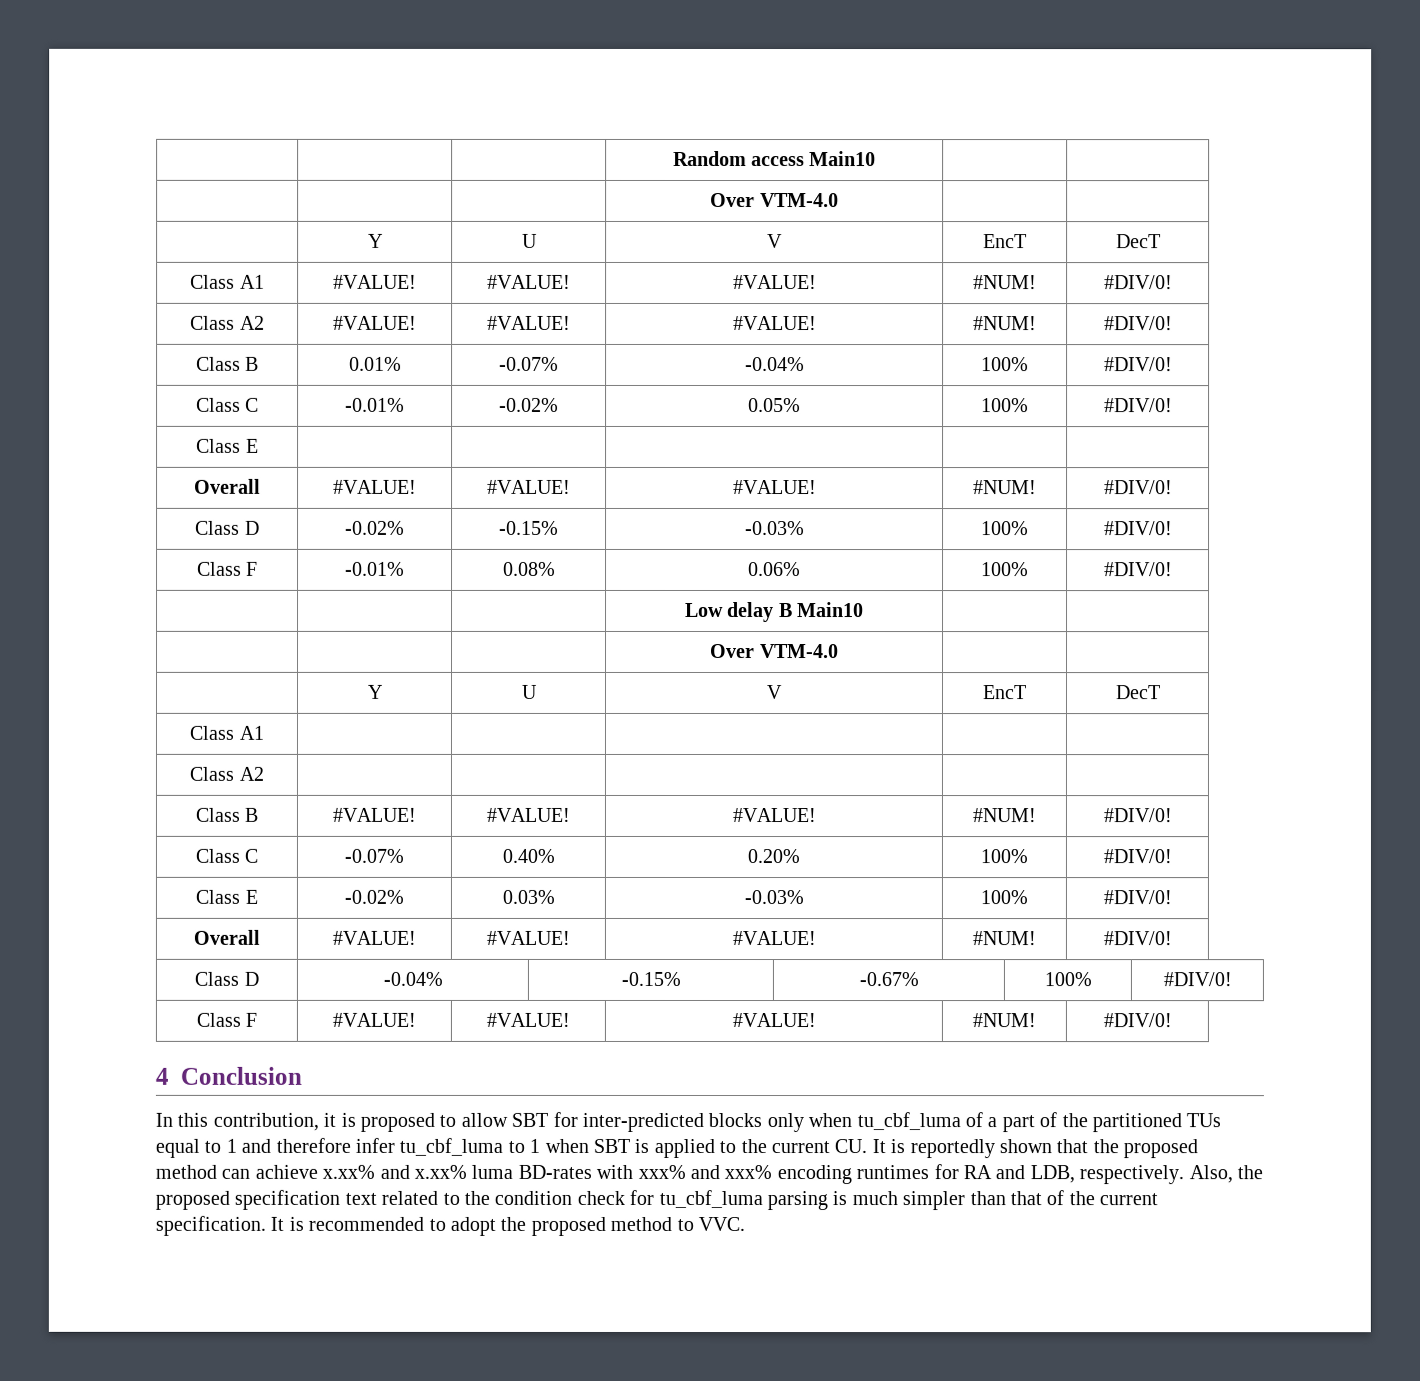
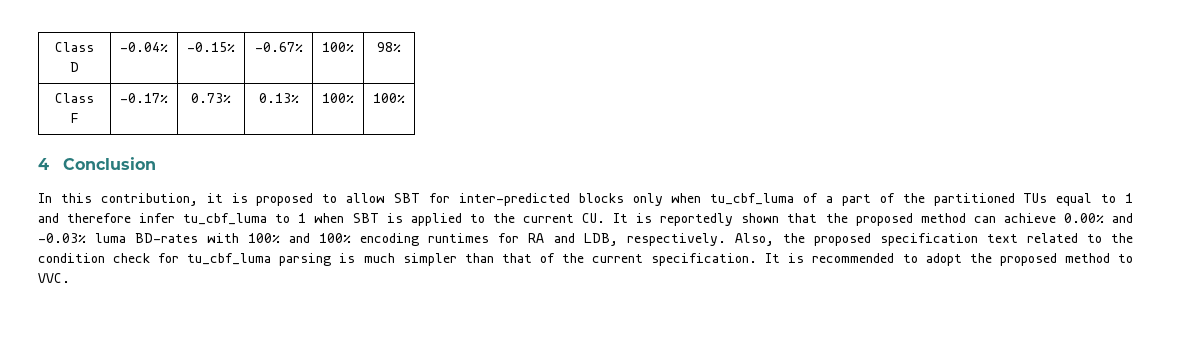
- | | | Random access Main10 | |
- | | | Over VTM-4.0 | |
- | Y | U | V | EncT | DecT
- Class A1 | #VALUE! | #VALUE! | #VALUE! | #NUM! | #DIV/0!
- Class A2 | #VALUE! | #VALUE! | #VALUE! | #NUM! | #DIV/0!
- Class B | 0.01% | -0.07% | -0.04% | 100% | #DIV/0!
- Class C | -0.01% | -0.02% | 0.05% | 100% | #DIV/0!
- Class E | | | | |
- Overall | #VALUE! | #VALUE! | #VALUE! | #NUM! | #DIV/0!
- Class D | -0.02% | -0.15% | -0.03% | 100% | #DIV/0!
- Class F | -0.01% | 0.08% | 0.06% | 100% | #DIV/0!
- | | | Low delay B Main10 | |
- | | | Over VTM-4.0 | |
- | Y | U | V | EncT | DecT
- Class A1 | | | | |
- Class A2 | | | | |
- Class B | #VALUE! | #VALUE! | #VALUE! | #NUM! | #DIV/0!
- Class C | -0.07% | 0.40% | 0.20% | 100% | #DIV/0!
- Class E | -0.02% | 0.03% | -0.03% | 100% | #DIV/0!
- Overall | #VALUE! | #VALUE! | #VALUE! | #NUM! | #DIV/0!
- Class D | -0.04% | -0.15% | -0.67% | 100% | #DIV/0!
- Class F | #VALUE! | #VALUE! | #VALUE! | #NUM! | #DIV/0!
+ Class D | -0.04% | -0.15% | -0.67% | 100% | 98%
+ Class F | -0.17% | 0.73% | 0.13% | 100% | 100%
- In this contribution, it is proposed to allow SBT for inter-predicted blocks only when tu_cbf_luma of a part of the partitioned TUs equal to 1 and therefore infer tu_cbf_luma to 1 when SBT is applied to the current CU. It is reportedly shown that the proposed method can achieve x.xx% and x.xx% luma BD-rates with xxx% and xxx% encoding runtimes for RA and LDB, respectively.
+ In this contribution, it is proposed to allow SBT for inter-predicted blocks only when tu_cbf_luma of a part of the partitioned TUs equal to 1 and therefore infer tu_cbf_luma to 1 when SBT is applied to the current CU. It is reportedly shown that the proposed method can achieve 0.00% and -0.03% luma BD-rates with 100% and 100% encoding runtimes for RA and LDB, respectively.

